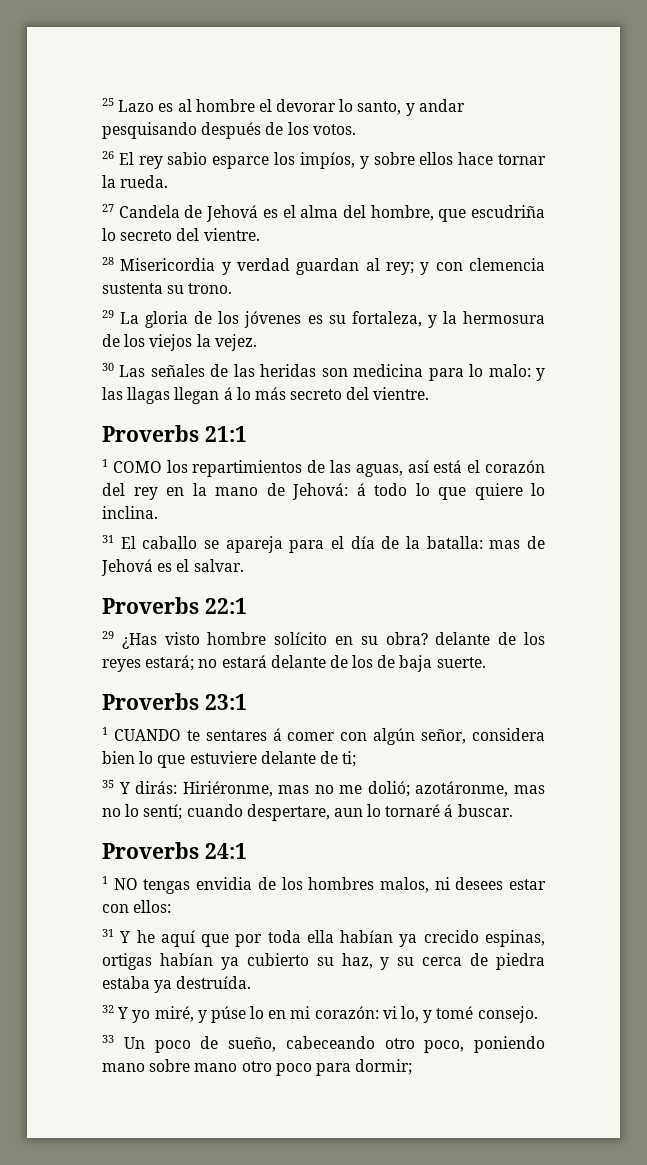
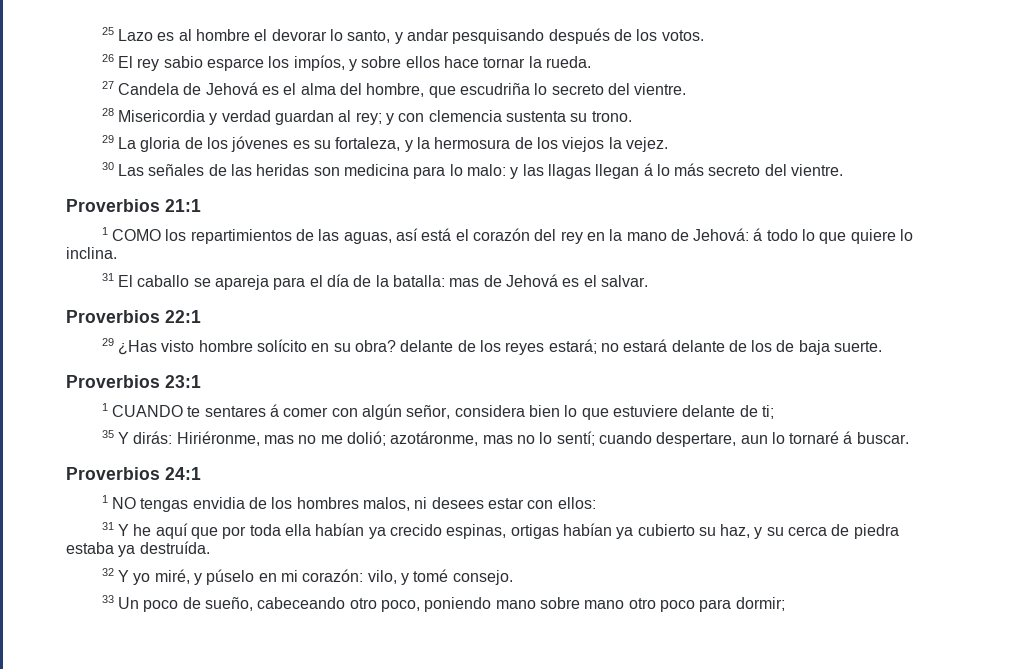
- Proverbs 21:1
+ Proverbios 21:1
- Proverbs 22:1
+ Proverbios 22:1
- Proverbs 23:1
+ Proverbios 23:1
- Proverbs 24:1
+ Proverbios 24:1
- 32 Y yo miré, y púse lo en mi corazón: vi lo, y tomé consejo.
+ 32 Y yo miré, y púselo en mi corazón: vilo, y tomé consejo.

